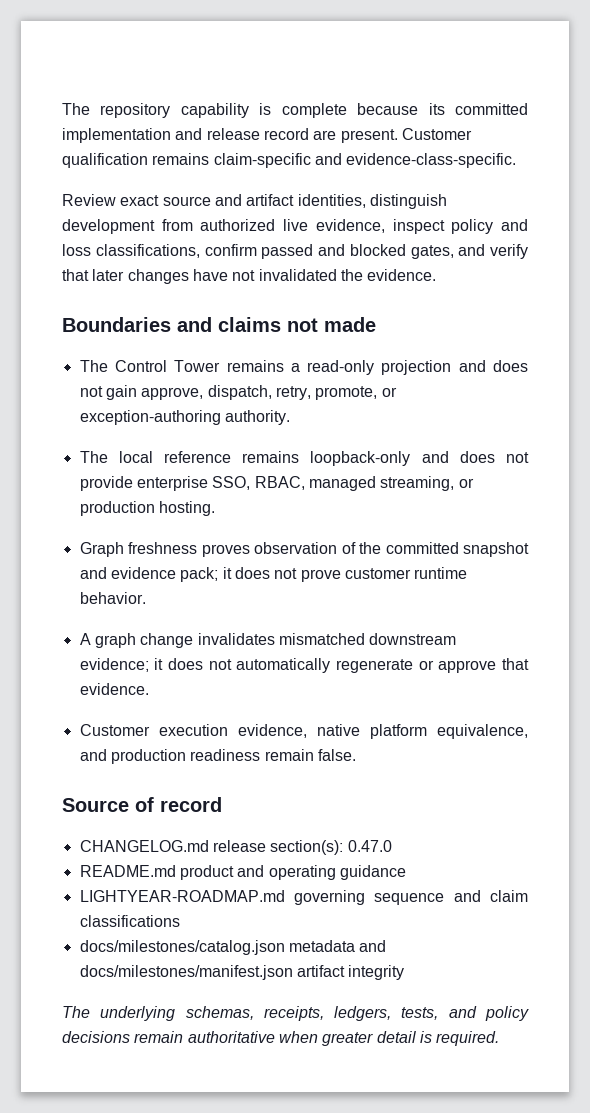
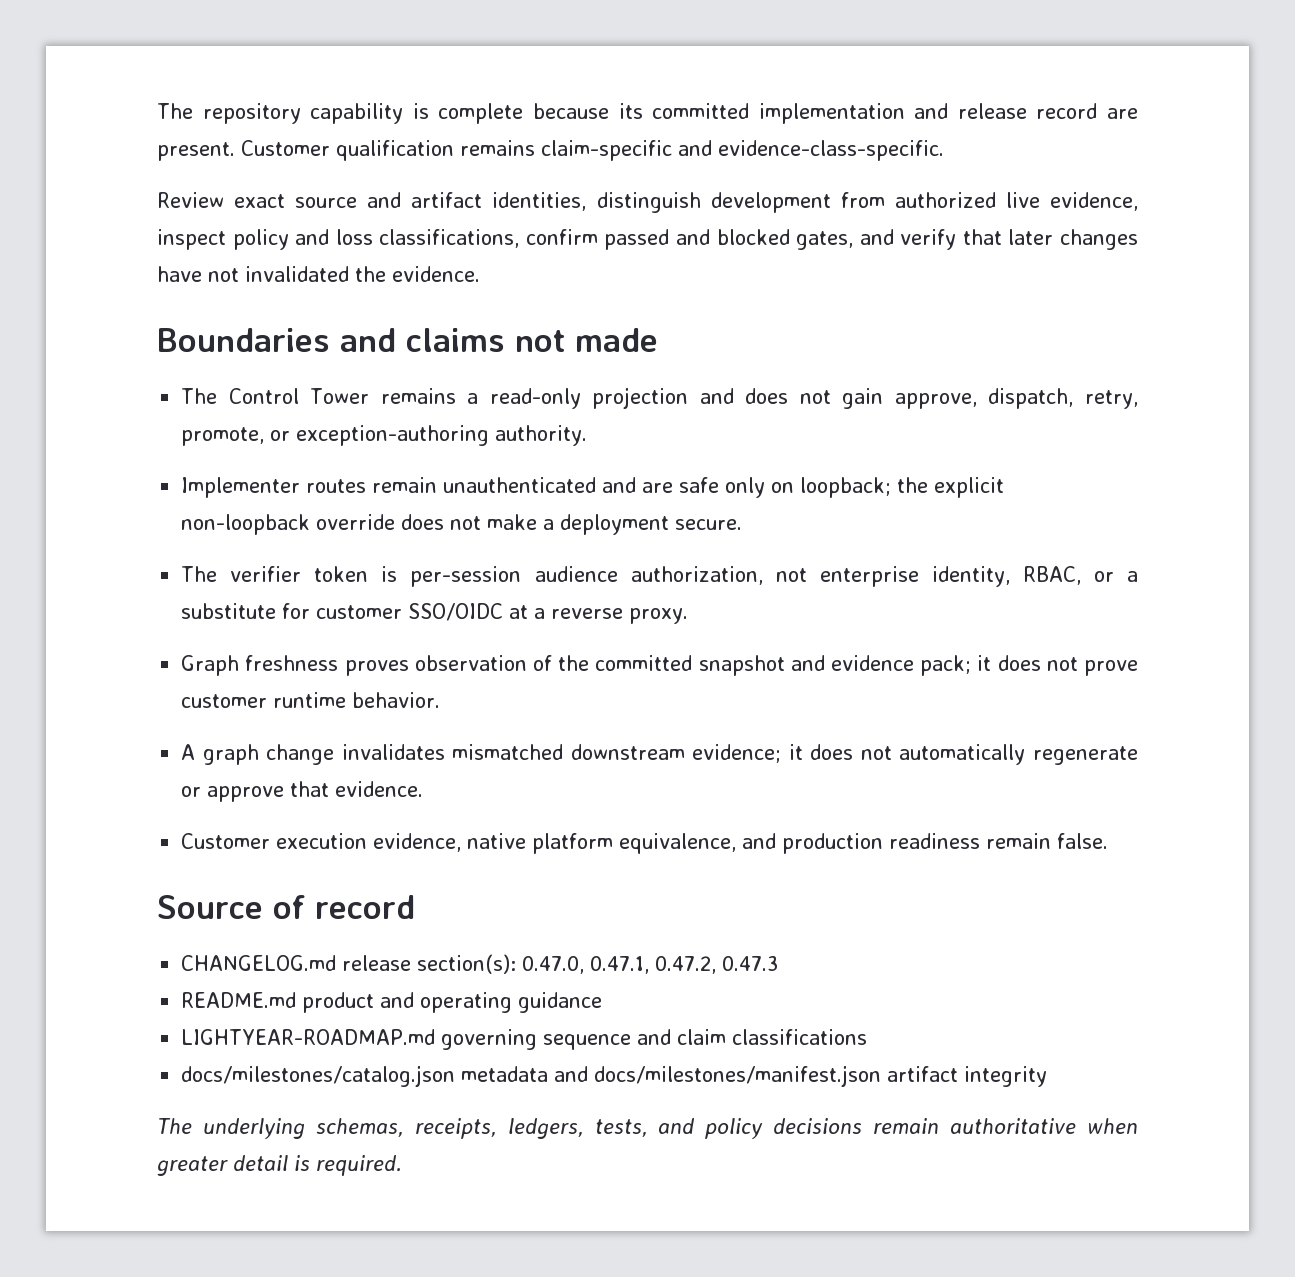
- The local reference remains loopback-only and does not provide enterprise SSO, RBAC, managed streaming, or production hosting.
+ Implementer routes remain unauthenticated and are safe only on loopback; the explicit non-loopback override does not make a deployment secure.
+ The verifier token is per-session audience authorization, not enterprise identity, RBAC, or a substitute for customer SSO/OIDC at a reverse proxy.
- CHANGELOG.md release section(s): 0.47.0
+ CHANGELOG.md release section(s): 0.47.0, 0.47.1, 0.47.2, 0.47.3

